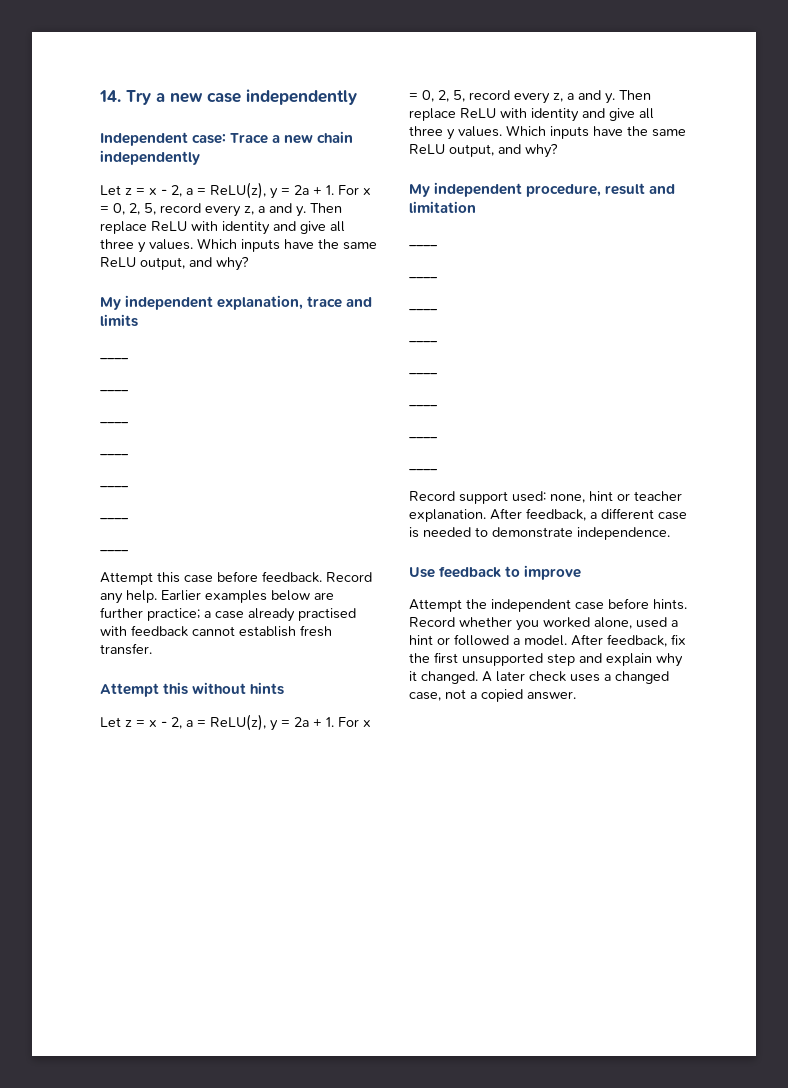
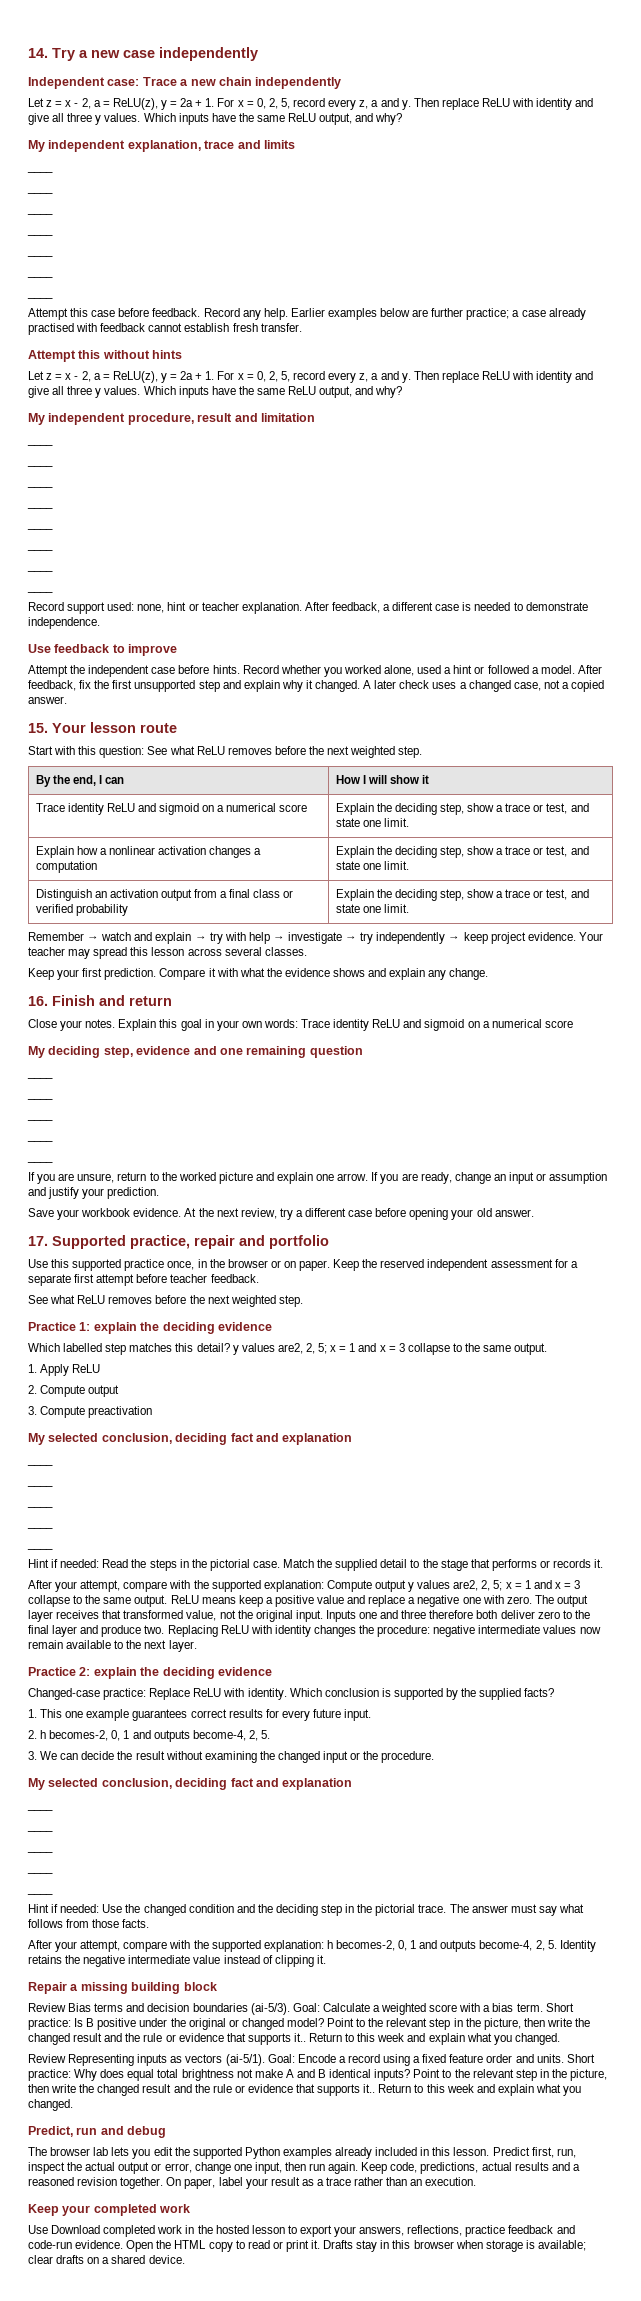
+ 15. Your lesson route
+ Start with this question: See what ReLU removes before the next weighted step.
+ By the end, I can | How I will show it
+ Trace identity ReLU and sigmoid on a numerical score | Explain the deciding step, show a trace or test, and state one limit.
+ Explain how a nonlinear activation changes a computation | Explain the deciding step, show a trace or test, and state one limit.
+ Distinguish an activation output from a final class or verified probability | Explain the deciding step, show a trace or test, and state one limit.
+ Remember → watch and explain → try with help → investigate → try independently → keep project evidence. Your teacher may spread this lesson across several classes.
+ Keep your first prediction. Compare it with what the evidence shows and explain any change.
+ 16. Finish and return
+ Close your notes. Explain this goal in your own words: Trace identity ReLU and sigmoid on a numerical score
+ My deciding step, evidence and one remaining question
+ ____
+ ____
+ ____
+ ____
+ ____
+ If you are unsure, return to the worked picture and explain one arrow. If you are ready, change an input or assumption and justify your prediction.
+ Save your workbook evidence. At the next review, try a different case before opening your old answer.
+ 17. Supported practice, repair and portfolio
+ Use this supported practice once, in the browser or on paper. Keep the reserved independent assessment for a separate first attempt before teacher feedback.
+ See what ReLU removes before the next weighted step.
+ Practice 1: explain the deciding evidence
+ Which labelled step matches this detail? y values are2, 2, 5; x = 1 and x = 3 collapse to the same output.
+ 1. Apply ReLU
+ 2. Compute output
+ 3. Compute preactivation
+ My selected conclusion, deciding fact and explanation
+ ____
+ ____
+ ____
+ ____
+ ____
+ Hint if needed: Read the steps in the pictorial case. Match the supplied detail to the stage that performs or records it.
+ After your attempt, compare with the supported explanation: Compute output y values are2, 2, 5; x = 1 and x = 3 collapse to the same output. ReLU means keep a positive value and replace a negative one with zero. The output layer receives that transformed value, not the original input. Inputs one and three therefore both deliver zero to the final layer and produce two. Replacing ReLU with identity changes the procedure: negative intermediate values now remain available to the next layer.
+ Practice 2: explain the deciding evidence
+ Changed-case practice: Replace ReLU with identity. Which conclusion is supported by the supplied facts?
+ 1. This one example guarantees correct results for every future input.
+ 2. h becomes-2, 0, 1 and outputs become-4, 2, 5.
+ 3. We can decide the result without examining the changed input or the procedure.
+ My selected conclusion, deciding fact and explanation
+ ____
+ ____
+ ____
+ ____
+ ____
+ Hint if needed: Use the changed condition and the deciding step in the pictorial trace. The answer must say what follows from those facts.
+ After your attempt, compare with the supported explanation: h becomes-2, 0, 1 and outputs become-4, 2, 5. Identity retains the negative intermediate value instead of clipping it.
+ Repair a missing building block
+ Review Bias terms and decision boundaries (ai-5/3). Goal: Calculate a weighted score with a bias term. Short practice: Is B positive under the original or changed model? Point to the relevant step in the picture, then write the changed result and the rule or evidence that supports it.. Return to this week and explain what you changed.
+ Review Representing inputs as vectors (ai-5/1). Goal: Encode a record using a fixed feature order and units. Short practice: Why does equal total brightness not make A and B identical inputs? Point to the relevant step in the picture, then write the changed result and the rule or evidence that supports it.. Return to this week and explain what you changed.
+ Predict, run and debug
+ The browser lab lets you edit the supported Python examples already included in this lesson. Predict first, run, inspect the actual output or error, change one input, then run again. Keep code, predictions, actual results and a reasoned revision together. On paper, label your result as a trace rather than an execution.
+ Keep your completed work
+ Use Download completed work in the hosted lesson to export your answers, reflections, practice feedback and code-run evidence. Open the HTML copy to read or print it. Drafts stay in this browser when storage is available; clear drafts on a shared device.

